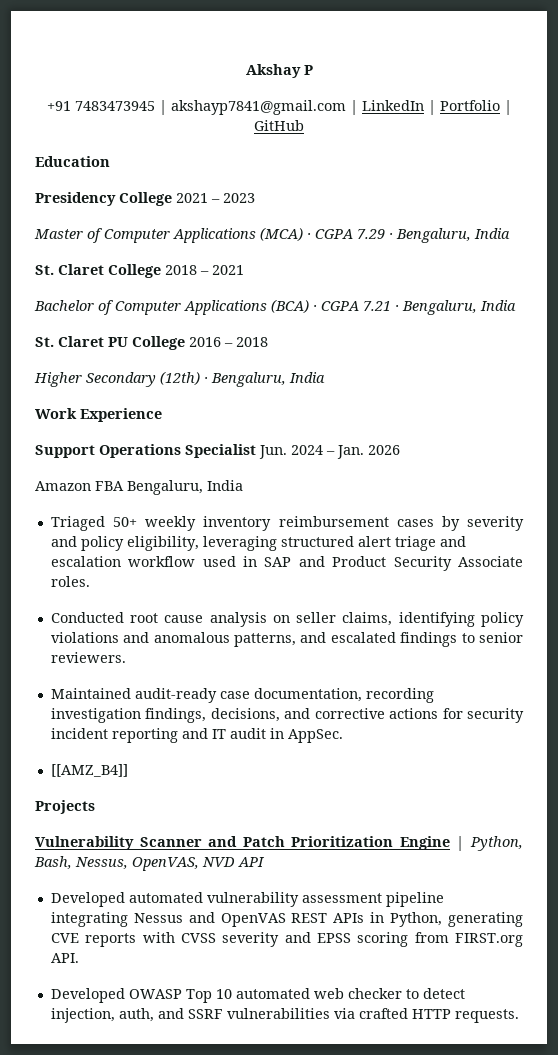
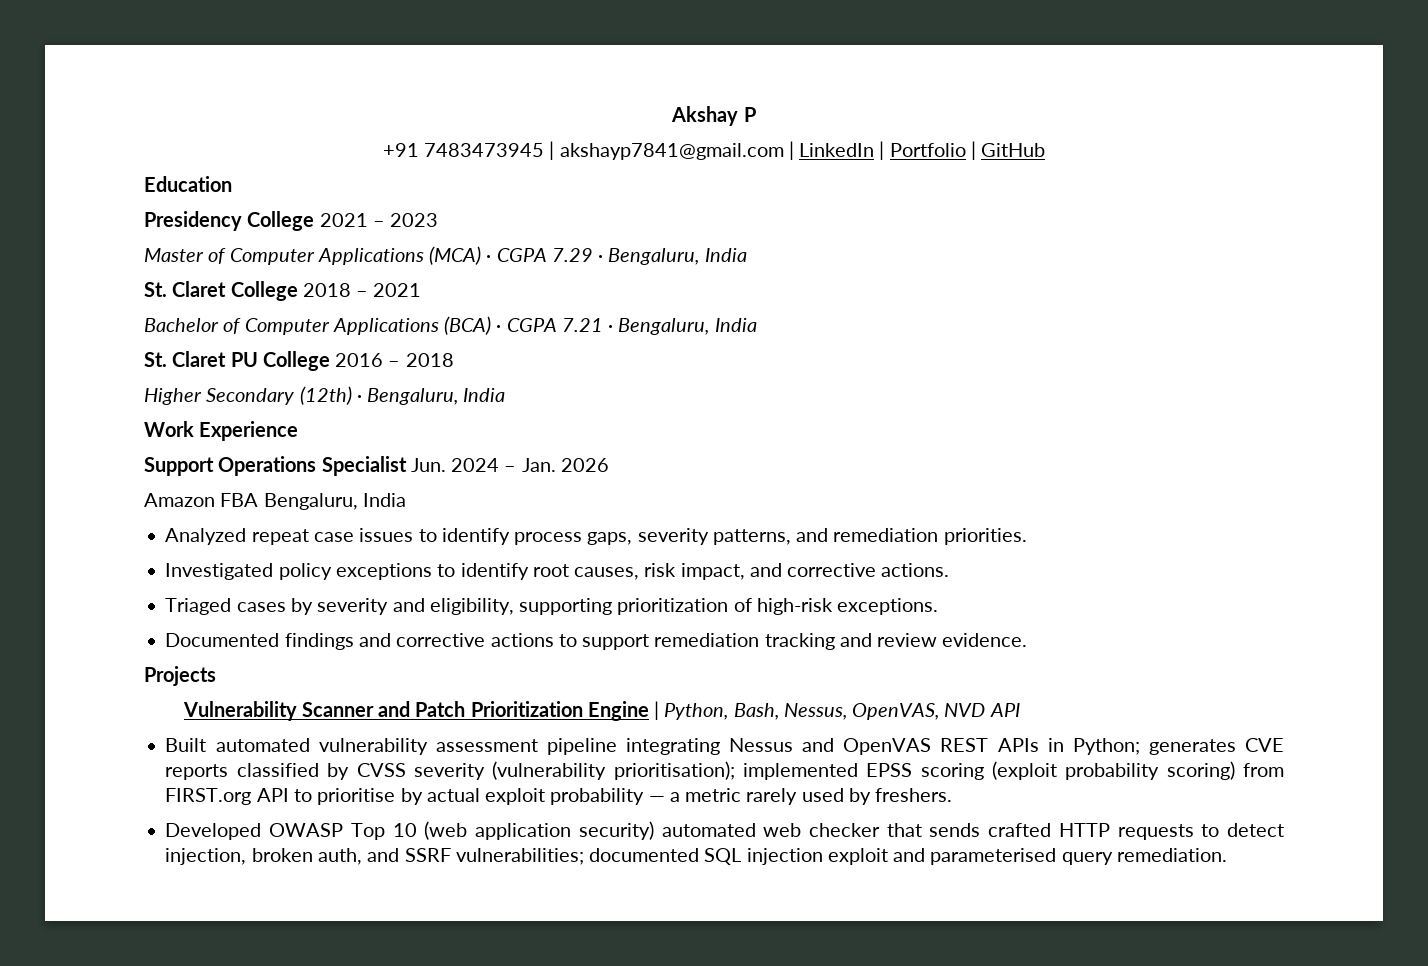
- Triaged 50+ weekly inventory reimbursement cases by severity and policy eligibility, leveraging structured alert triage and escalation workflow used in SAP and Product Security Associate roles.
- Conducted root cause analysis on seller claims, identifying policy violations and anomalous patterns, and escalated findings to senior reviewers.
- Maintained audit-ready case documentation, recording investigation findings, decisions, and corrective actions for security incident reporting and IT audit in AppSec.
- [[AMZ_B4]]
+ Analyzed repeat case issues to identify process gaps, severity patterns, and remediation priorities.
+ Investigated policy exceptions to identify root causes, risk impact, and corrective actions.
+ Triaged cases by severity and eligibility, supporting prioritization of high-risk exceptions.
+ Documented findings and corrective actions to support remediation tracking and review evidence.
- Developed automated vulnerability assessment pipeline integrating Nessus and OpenVAS REST APIs in Python, generating CVE reports with CVSS severity and EPSS scoring from FIRST.org API.
- Developed OWASP Top 10 automated web checker to detect injection, auth, and SSRF vulnerabilities via crafted HTTP requests.
+ Built automated vulnerability assessment pipeline integrating Nessus and OpenVAS REST APIs in Python; generates CVE reports classified by CVSS severity (vulnerability prioritisation); implemented EPSS scoring (exploit probability scoring) from FIRST.org API to prioritise by actual exploit probability — a metric rarely used by freshers.
+ Developed OWASP Top 10 (web application security) automated web checker that sends crafted HTTP requests to detect injection, broken auth, and SSRF vulnerabilities; documented SQL injection exploit and parameterised query remediation.

